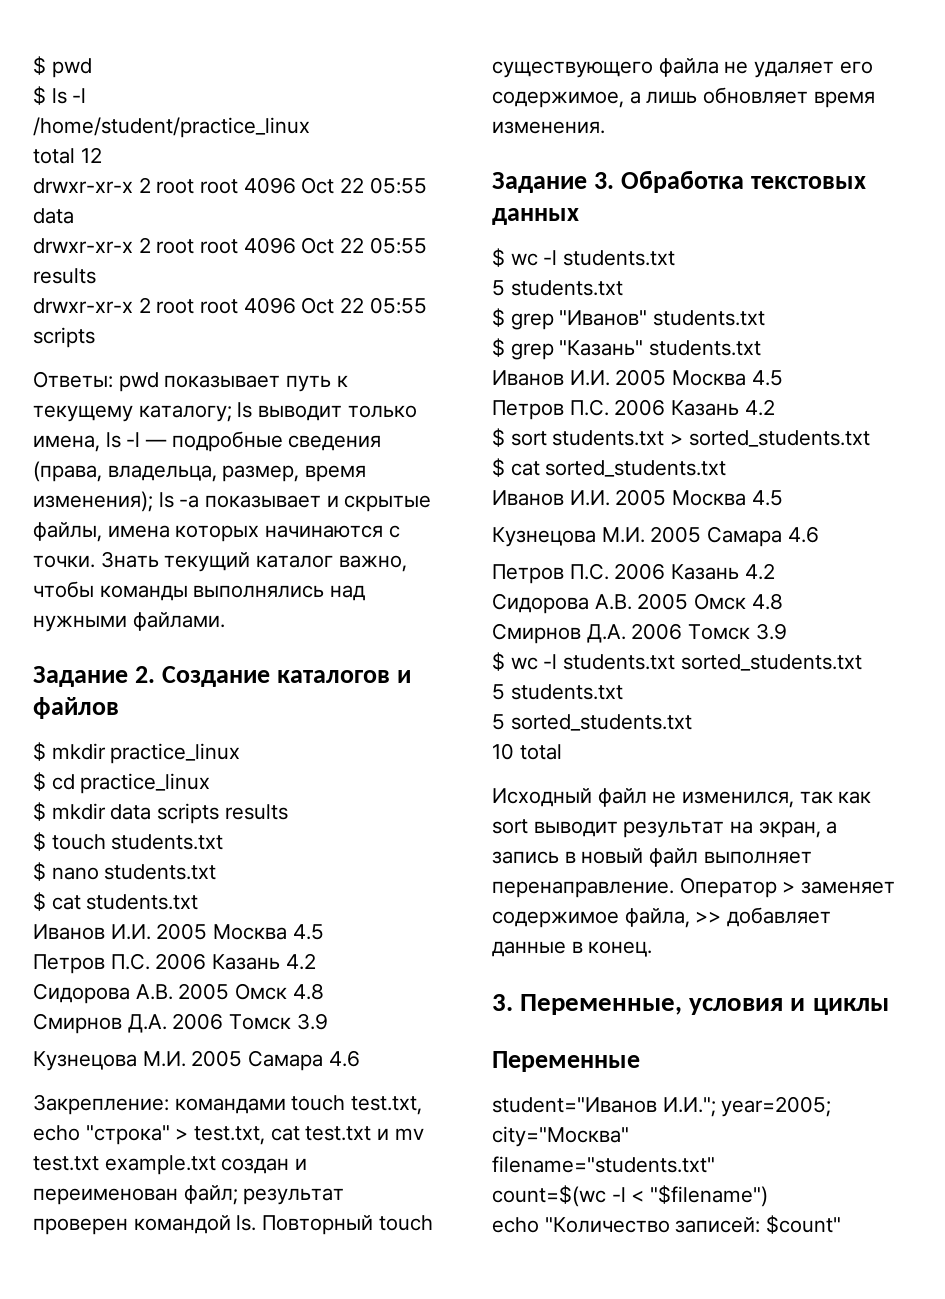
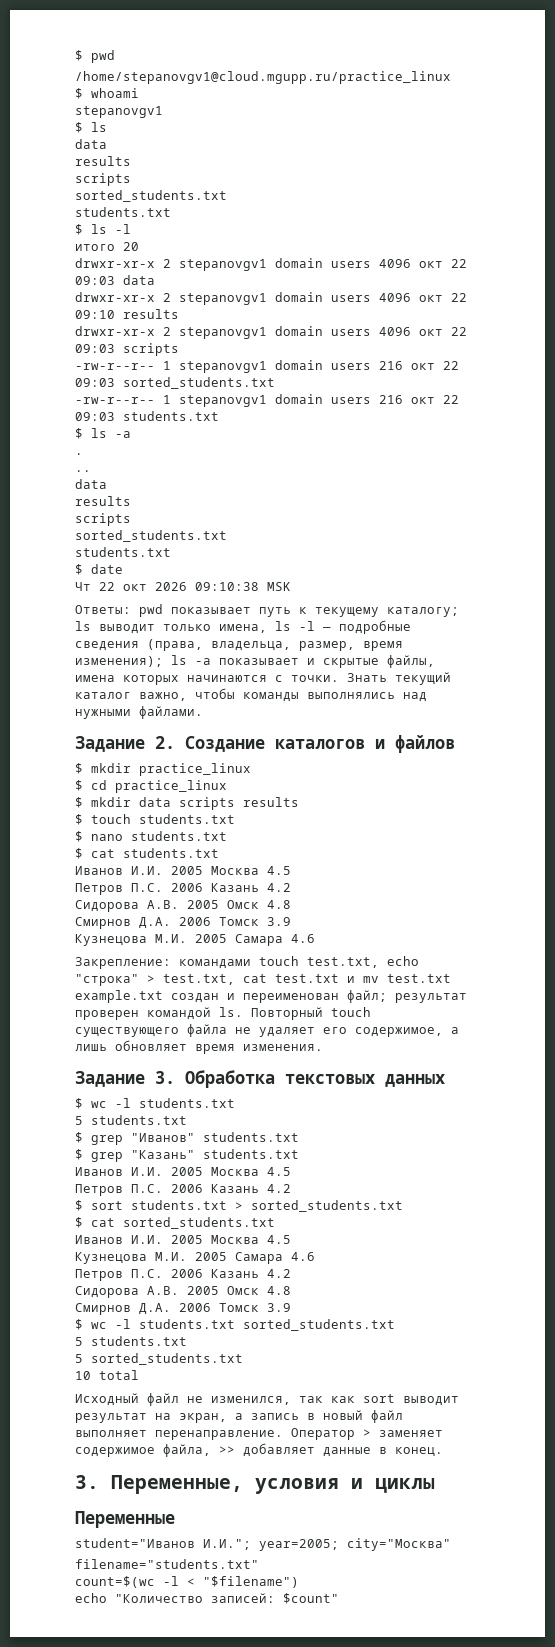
+ /home/stepanovgv1@cloud.mgupp.ru/practice_linux
+ $ whoami
+ stepanovgv1
+ $ ls
+ data
+ results
+ scripts
+ sorted_students.txt
+ students.txt
- /home/student/practice_linux
- total 12
- drwxr-xr-x 2 root root 4096 Oct 22 05:55 data
- drwxr-xr-x 2 root root 4096 Oct 22 05:55 results
- drwxr-xr-x 2 root root 4096 Oct 22 05:55 scripts
+ итого 20
+ drwxr-xr-x 2 stepanovgv1 domain users 4096 окт 22 09:03 data
+ drwxr-xr-x 2 stepanovgv1 domain users 4096 окт 22 09:10 results
+ drwxr-xr-x 2 stepanovgv1 domain users 4096 окт 22 09:03 scripts
+ -rw-r--r-- 1 stepanovgv1 domain users 216 окт 22 09:03 sorted_students.txt
+ -rw-r--r-- 1 stepanovgv1 domain users 216 окт 22 09:03 students.txt
+ $ ls -a
+ .
+ ..
+ data
+ results
+ scripts
+ sorted_students.txt
+ students.txt
+ $ date
+ Чт 22 окт 2026 09:10:38 MSK

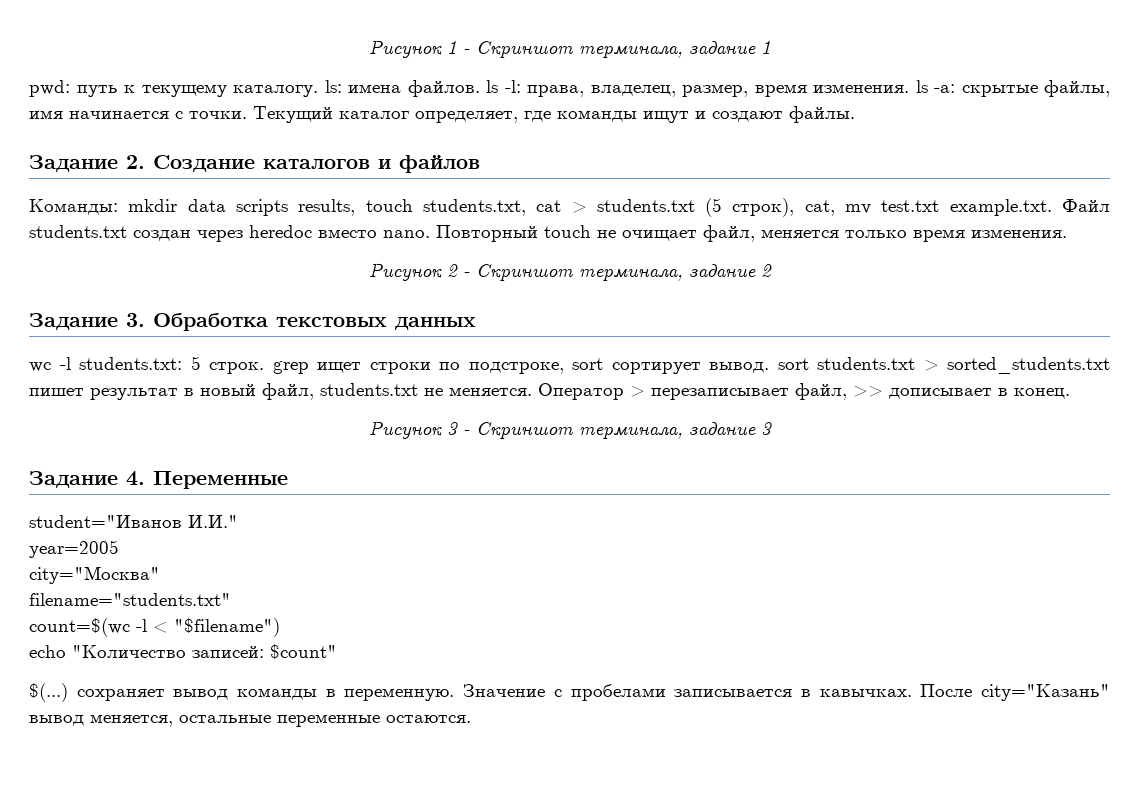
- $ pwd
- /home/stepanovgv1@cloud.mgupp.ru/practice_linux
- $ whoami
- stepanovgv1
- $ ls
- data
- results
- scripts
- sorted_students.txt
- students.txt
- $ ls -l
- итого 20
- drwxr-xr-x 2 stepanovgv1 domain users 4096 окт 22 09:03 data
- drwxr-xr-x 2 stepanovgv1 domain users 4096 окт 22 09:10 results
- drwxr-xr-x 2 stepanovgv1 domain users 4096 окт 22 09:03 scripts
- -rw-r--r-- 1 stepanovgv1 domain users 216 окт 22 09:03 sorted_students.txt
- -rw-r--r-- 1 stepanovgv1 domain users 216 окт 22 09:03 students.txt
- $ ls -a
- .
- ..
- data
- results
- scripts
- sorted_students.txt
- students.txt
- $ date
- Чт 22 окт 2026 09:10:38 MSK
- Ответы: pwd показывает путь к текущему каталогу; ls выводит только имена, ls -l — подробные сведения (права, владельца, размер, время изменения); ls -a показывает и скрытые файлы, имена которых начинаются с точки. Знать текущий каталог важно, чтобы команды выполнялись над нужными файлами.
+ Рисунок 1 - Скриншот терминала, задание 1
+ pwd: путь к текущему каталогу. ls: имена файлов. ls -l: права, владелец, размер, время изменения. ls -a: скрытые файлы, имя начинается с точки. Текущий каталог определяет, где команды ищут и создают файлы.
- $ mkdir practice_linux
- $ cd practice_linux
- $ mkdir data scripts results
- $ touch students.txt
- $ nano students.txt
- $ cat students.txt
- Иванов И.И. 2005 Москва 4.5
- Петров П.С. 2006 Казань 4.2
- Сидорова А.В. 2005 Омск 4.8
- Смирнов Д.А. 2006 Томск 3.9
- Кузнецова М.И. 2005 Самара 4.6
- Закрепление: командами touch test.txt, echo "строка" > test.txt, cat test.txt и mv test.txt example.txt создан и переименован файл; результат проверен командой ls. Повторный touch существующего файла не удаляет его содержимое, а лишь обновляет время изменения.
+ Команды: mkdir data scripts results, touch students.txt, cat > students.txt (5 строк), cat, mv test.txt example.txt. Файл students.txt создан через heredoc вместо nano. Повторный touch не очищает файл, меняется только время изменения.
+ Рисунок 2 - Скриншот терминала, задание 2
  Задание 3. Обработка текстовых данных
- $ wc -l students.txt
- 5 students.txt
- $ grep "Иванов" students.txt
- $ grep "Казань" students.txt
- Иванов И.И. 2005 Москва 4.5
- Петров П.С. 2006 Казань 4.2
- $ sort students.txt > sorted_students.txt
- $ cat sorted_students.txt
- Иванов И.И. 2005 Москва 4.5
- Кузнецова М.И. 2005 Самара 4.6
- Петров П.С. 2006 Казань 4.2
- Сидорова А.В. 2005 Омск 4.8
- Смирнов Д.А. 2006 Томск 3.9
- $ wc -l students.txt sorted_students.txt
- 5 students.txt
- 5 sorted_students.txt
- 10 total
- Исходный файл не изменился, так как sort выводит результат на экран, а запись в новый файл выполняет перенаправление. Оператор > заменяет содержимое файла, >> добавляет данные в конец.
- 3. Переменные, условия и циклы
- Переменные
+ wc -l students.txt: 5 строк. grep ищет строки по подстроке, sort сортирует вывод. sort students.txt > sorted_students.txt пишет результат в новый файл, students.txt не меняется. Оператор > перезаписывает файл, >> дописывает в конец.
+ Рисунок 3 - Скриншот терминала, задание 3
+ Задание 4. Переменные
- student="Иванов И.И."; year=2005; city="Москва"
+ student="Иванов И.И."
+ year=2005
+ city="Москва"
+ $(...) сохраняет вывод команды в переменную. Значение с пробелами записывается в кавычках. После city="Казань" вывод меняется, остальные переменные остаются.

